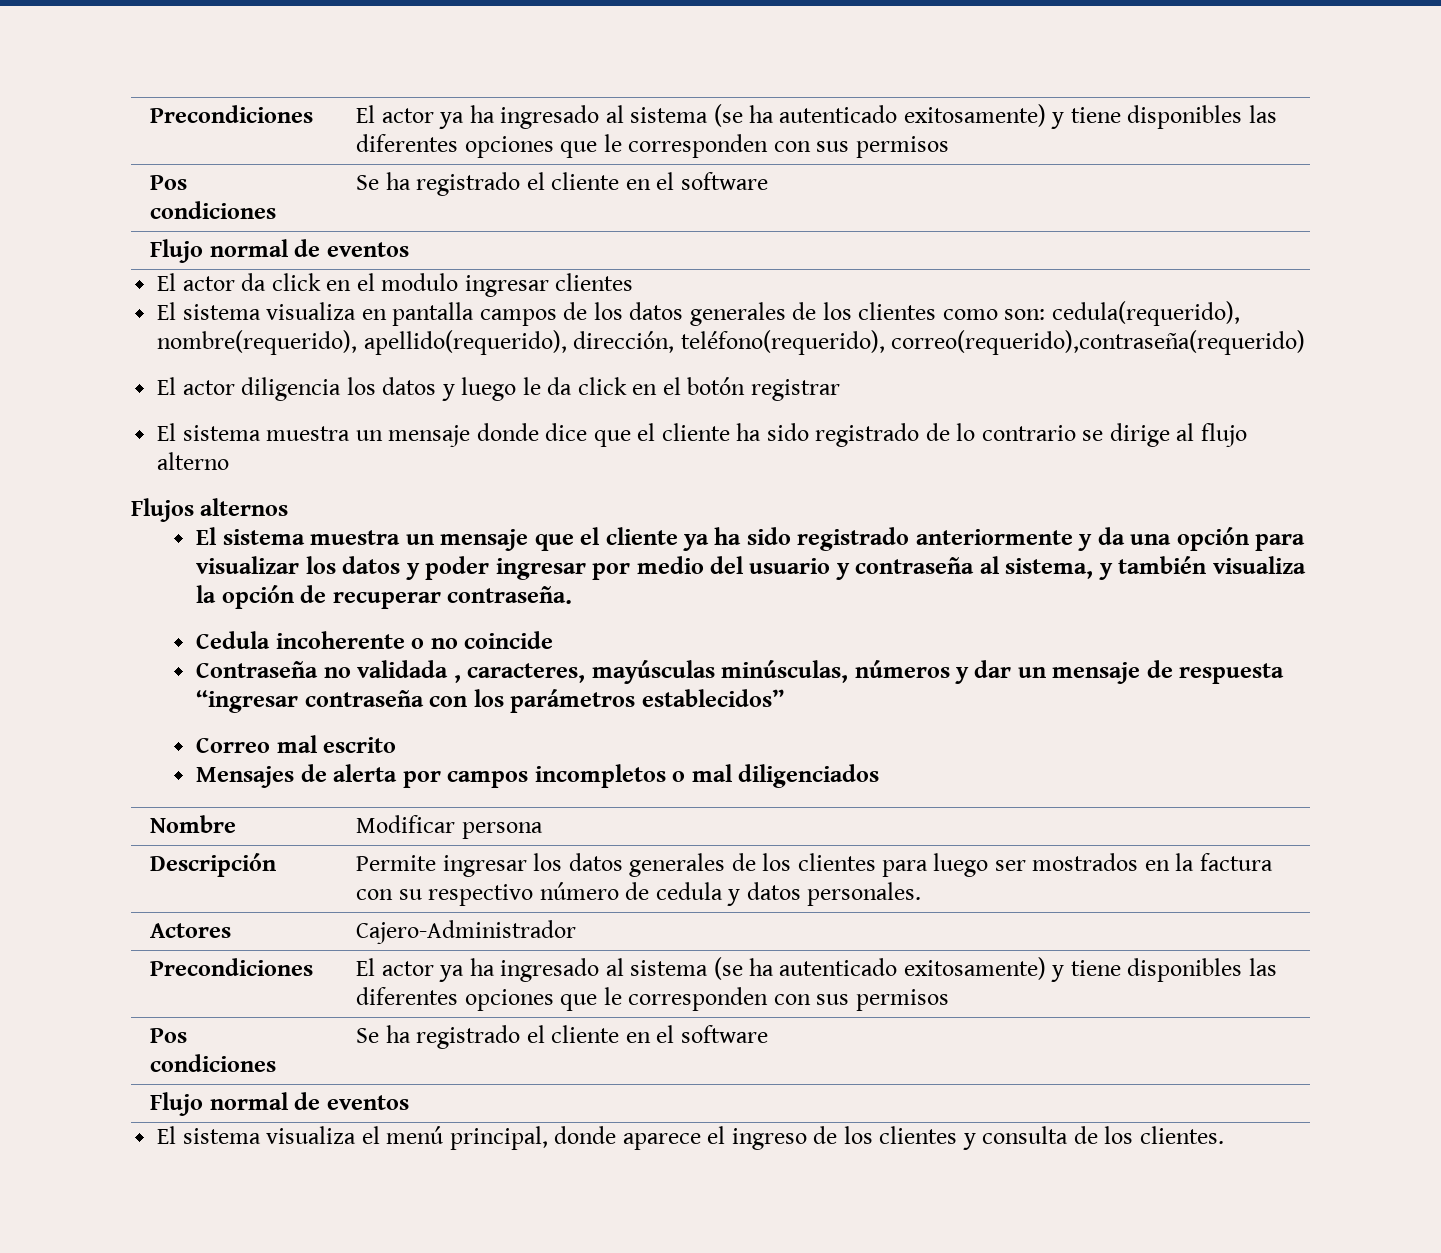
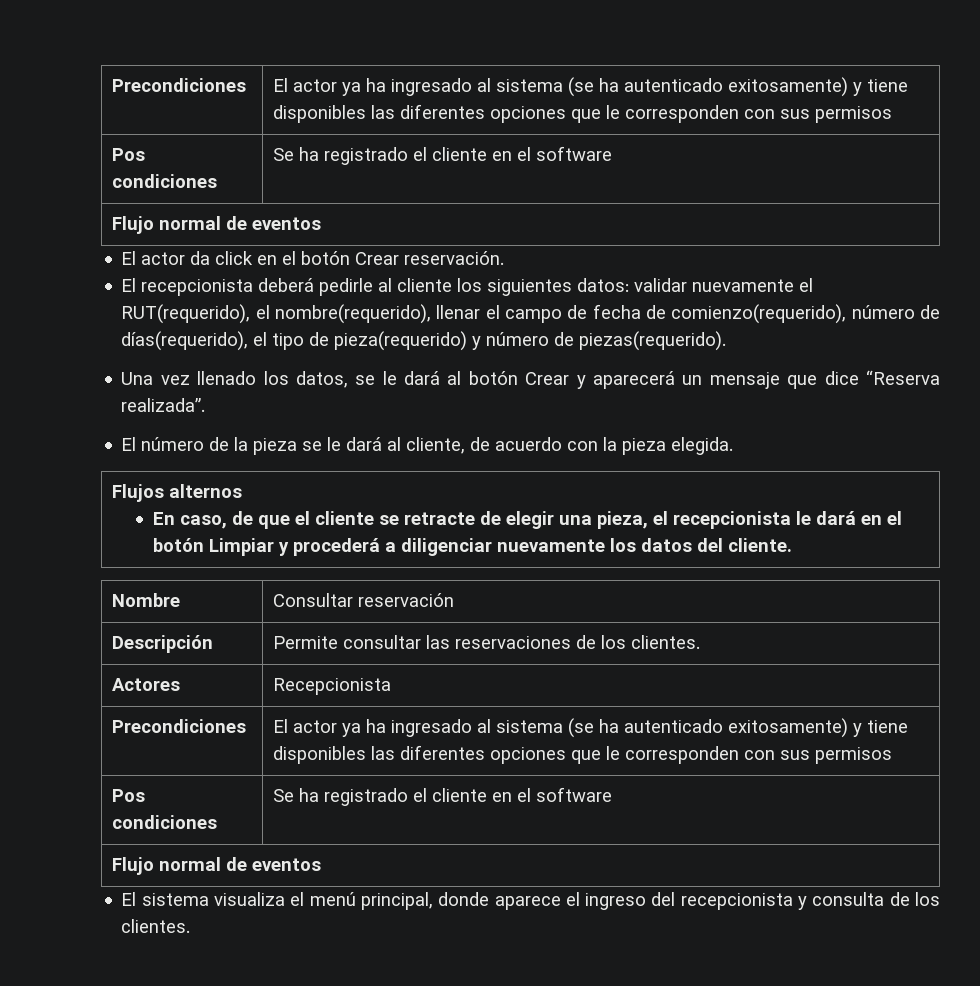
- El actor da click en el modulo ingresar clientes
- El sistema visualiza en pantalla campos de los datos generales de los clientes como son: cedula(requerido), nombre(requerido), apellido(requerido), dirección, teléfono(requerido), correo(requerido),contraseña(requerido)
- El actor diligencia los datos y luego le da click en el botón registrar
- El sistema muestra un mensaje donde dice que el cliente ha sido registrado de lo contrario se dirige al flujo alterno
+ El actor da click en el botón Crear reservación.
+ El recepcionista deberá pedirle al cliente los siguientes datos: validar nuevamente el RUT(requerido), el nombre(requerido), llenar el campo de fecha de comienzo(requerido), número de días(requerido), el tipo de pieza(requerido) y número de piezas(requerido).
+ Una vez llenado los datos, se le dará al botón Crear y aparecerá un mensaje que dice “Reserva realizada”.
+ El número de la pieza se le dará al cliente, de acuerdo con la pieza elegida.
  Flujos alternos
- El sistema muestra un mensaje que el cliente ya ha sido registrado anteriormente y da una opción para visualizar los datos y poder ingresar por medio del usuario y contraseña al sistema, y también visualiza la opción de recuperar contraseña.
- Cedula incoherente o no coincide
- Contraseña no validada , caracteres, mayúsculas minúsculas, números y dar un mensaje de respuesta “ingresar contraseña con los parámetros establecidos”
- Correo mal escrito
- Mensajes de alerta por campos incompletos o mal diligenciados
+ En caso, de que el cliente se retracte de elegir una pieza, el recepcionista le dará en el botón Limpiar y procederá a diligenciar nuevamente los datos del cliente.
- Nombre | Modificar persona
+ Nombre | Consultar reservación
- Descripción | Permite ingresar los datos generales de los clientes para luego ser mostrados en la factura con su respectivo número de cedula y datos personales.
+ Descripción | Permite consultar las reservaciones de los clientes.
- Actores | Cajero-Administrador
+ Actores | Recepcionista
- El sistema visualiza el menú principal, donde aparece el ingreso de los clientes y consulta de los clientes.
+ El sistema visualiza el menú principal, donde aparece el ingreso del recepcionista y consulta de los clientes.

